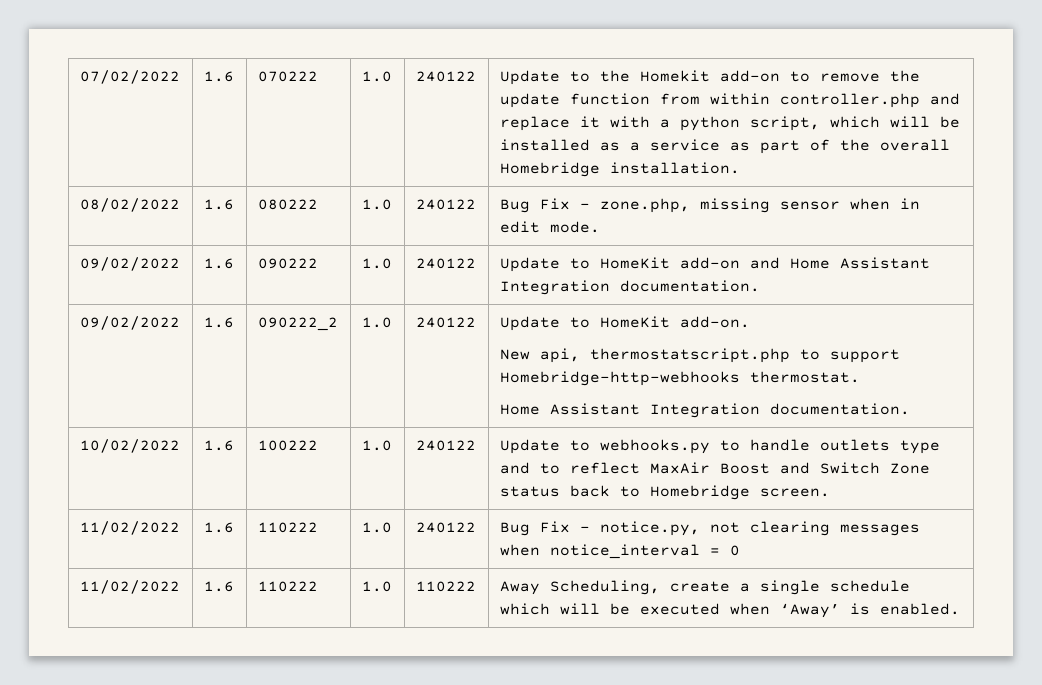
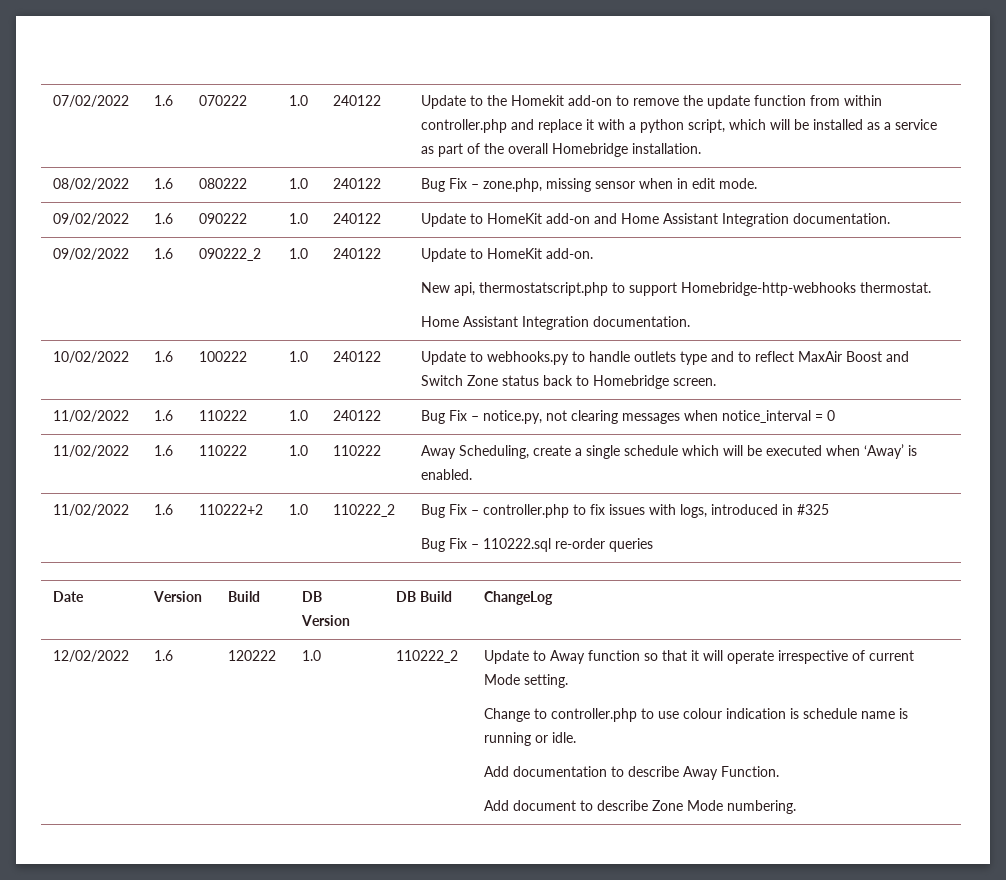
+ 11/02/2022 | 1.6 | 110222+2 | 1.0 | 110222_2 | Bug Fix – controller.php to fix issues with logs, introduced in #325
+ Bug Fix – 110222.sql re-order queries
+ Date | Version | Build | DB Version | DB Build | ChangeLog
+ 12/02/2022 | 1.6 | 120222 | 1.0 | 110222_2 | Update to Away function so that it will operate irrespective of current Mode setting.
+ Change to controller.php to use colour indication is schedule name is running or idle.
+ Add documentation to describe Away Function.
+ Add document to describe Zone Mode numbering.

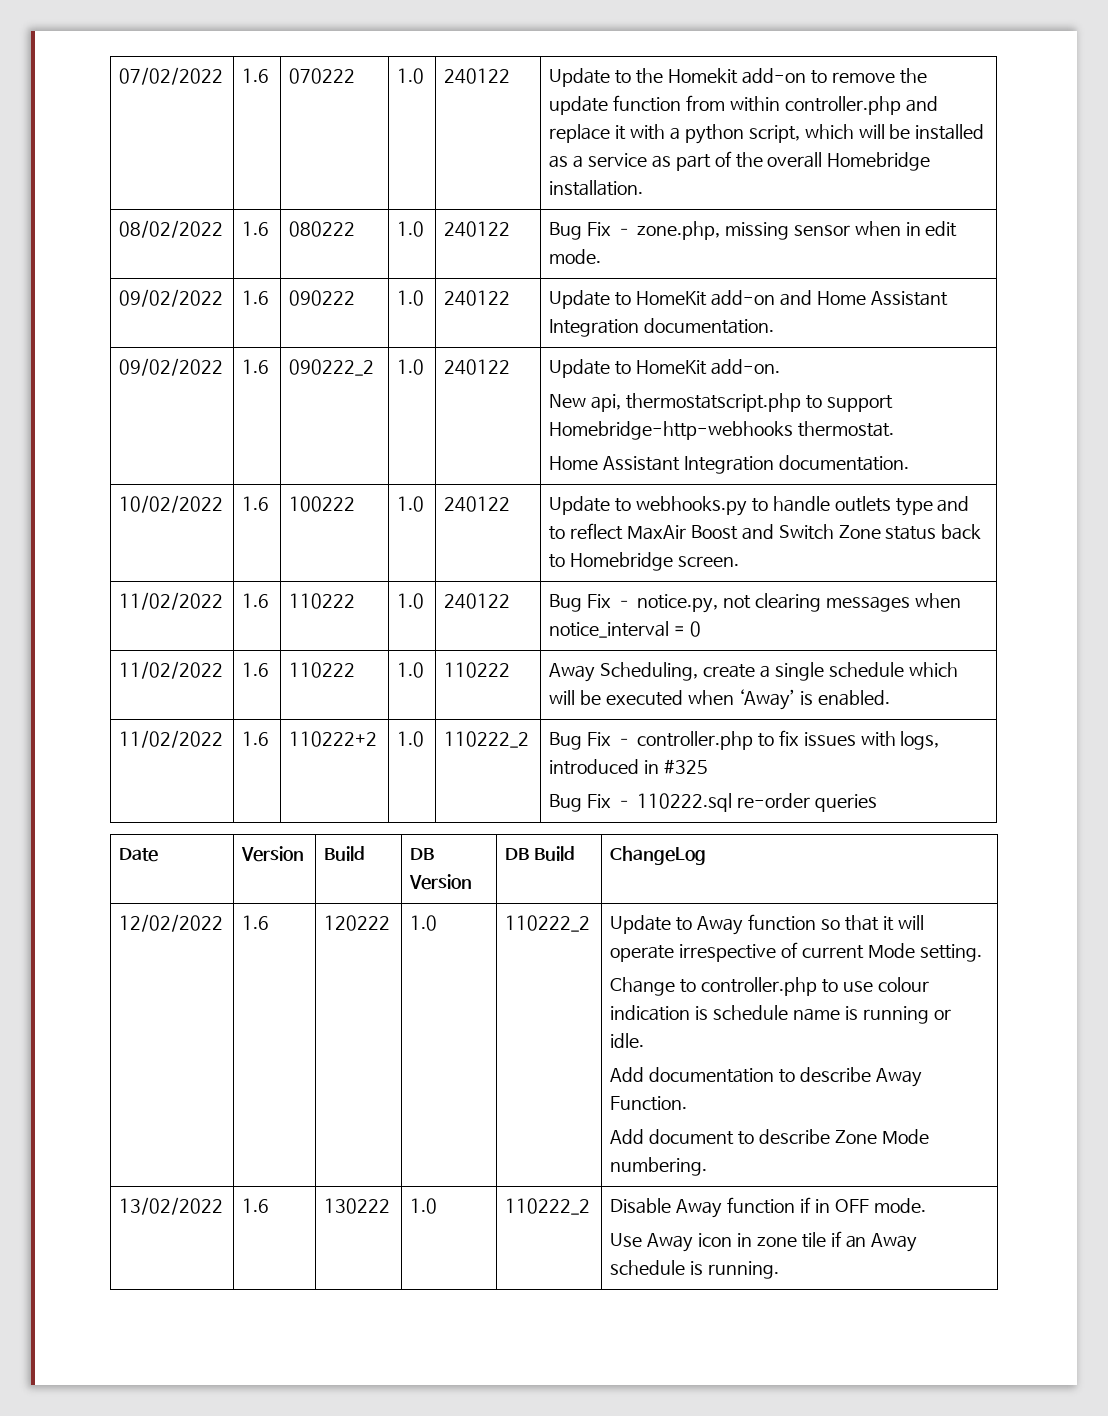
+ 13/02/2022 | 1.6 | 130222 | 1.0 | 110222_2 | Disable Away function if in OFF mode.
+ Use Away icon in zone tile if an Away schedule is running.

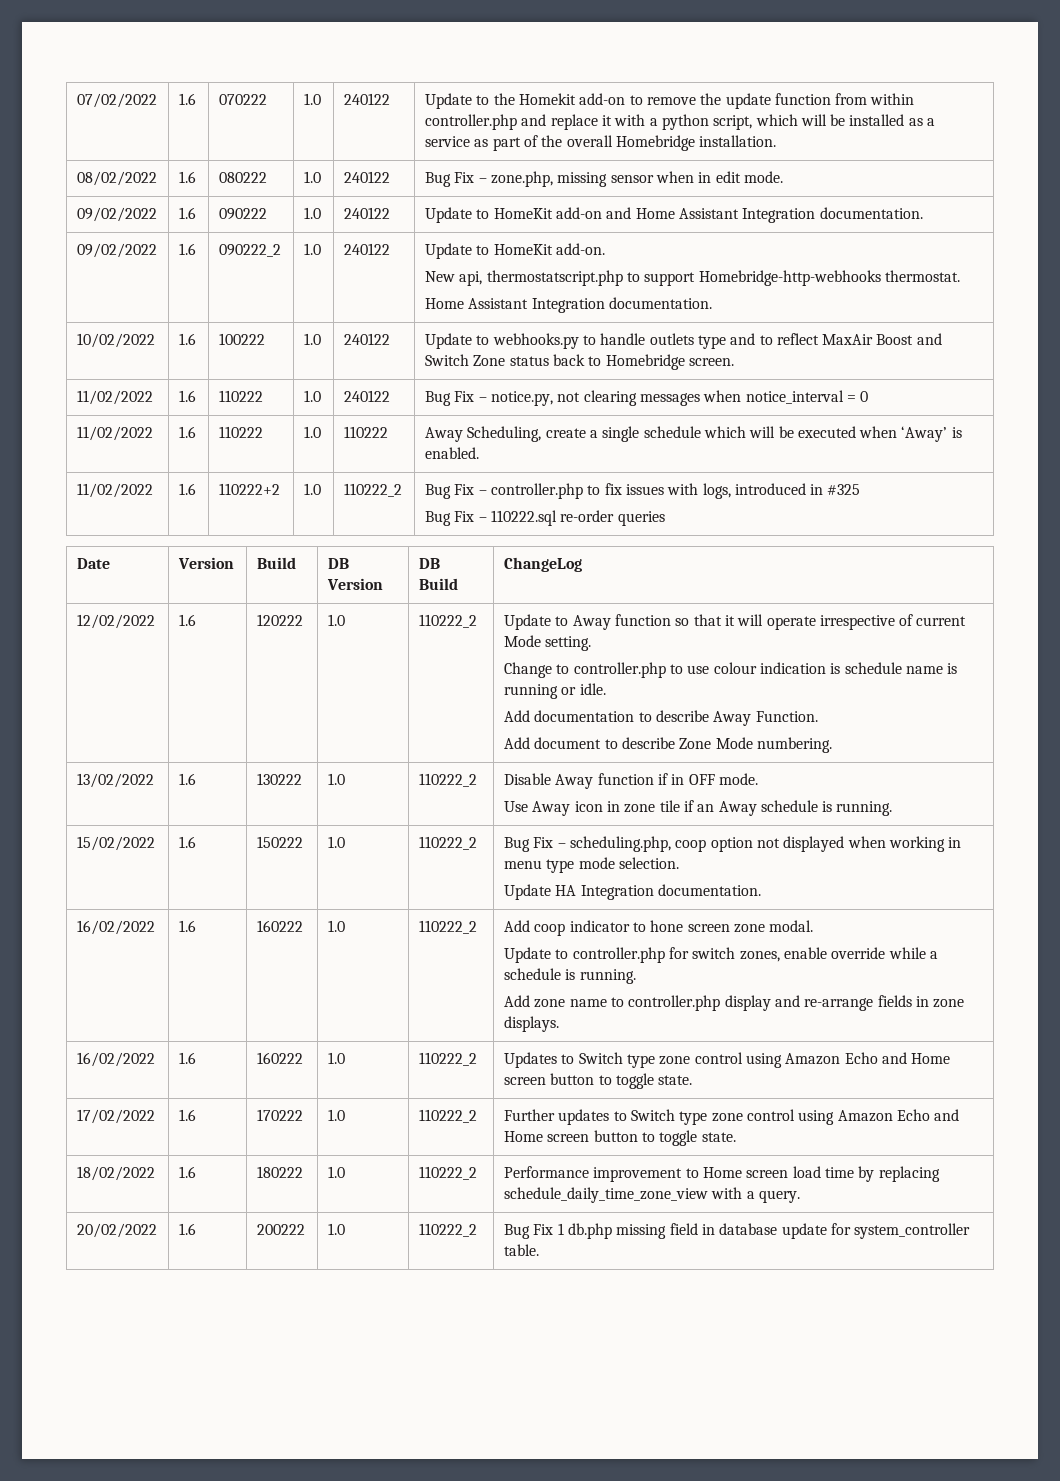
+ 15/02/2022 | 1.6 | 150222 | 1.0 | 110222_2 | Bug Fix – scheduling.php, coop option not displayed when working in menu type mode selection.
+ Update HA Integration documentation.
+ 16/02/2022 | 1.6 | 160222 | 1.0 | 110222_2 | Add coop indicator to hone screen zone modal.
+ Update to controller.php for switch zones, enable override while a schedule is running.
+ Add zone name to controller.php display and re-arrange fields in zone displays.
+ 16/02/2022 | 1.6 | 160222 | 1.0 | 110222_2 | Updates to Switch type zone control using Amazon Echo and Home screen button to toggle state.
+ 17/02/2022 | 1.6 | 170222 | 1.0 | 110222_2 | Further updates to Switch type zone control using Amazon Echo and Home screen button to toggle state.
+ 18/02/2022 | 1.6 | 180222 | 1.0 | 110222_2 | Performance improvement to Home screen load time by replacing schedule_daily_time_zone_view with a query.
+ 20/02/2022 | 1.6 | 200222 | 1.0 | 110222_2 | Bug Fix 1 db.php missing field in database update for system_controller table.

